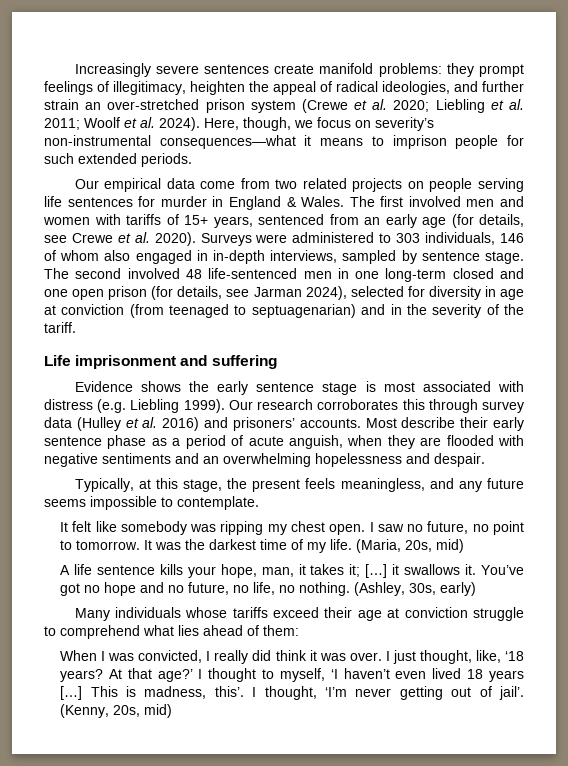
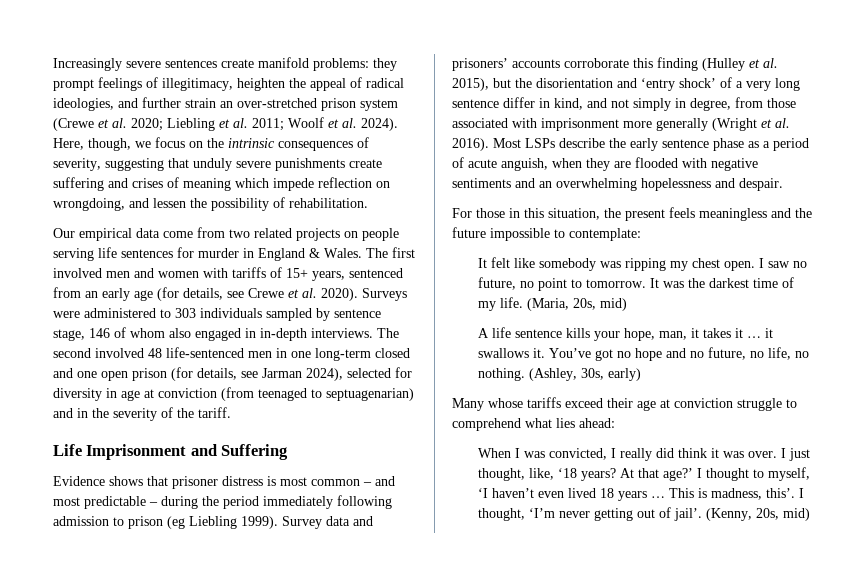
- Here, though, we focus on severity’s non-instrumental consequences—what it means to imprison people for such extended periods.
+ Here, though, we focus on the intrinsic consequences of severity, suggesting that unduly severe punishments create suffering and crises of meaning which impede reflection on wrongdoing, and lessen the possibility of rehabilitation.
- Surveys were administered to 303 individuals, 146 of whom also engaged in in-depth interviews, sampled by sentence stage.
+ Surveys were administered to 303 individuals sampled by sentence stage, 146 of whom also engaged in in-depth interviews.
- Life imprisonment and suffering
+ Life Imprisonment and Suffering
- Evidence shows the early sentence stage is most associated with distress (e.g. Liebling 1999). Our research corroborates this through survey data (Hulley et al. 2016) and prisoners’ accounts. Most describe their early sentence phase as a period of acute anguish, when they are flooded with negative sentiments and an overwhelming hopelessness and despair.
+ Evidence shows that prisoner distress is most common – and most predictable – during the period immediately following admission to prison (eg Liebling 1999). Survey data and prisoners’ accounts corroborate this finding (Hulley et al. 2015), but the disorientation and ‘entry shock’ of a very long sentence differ in kind, and not simply in degree, from those associated with imprisonment more generally (Wright et al. 2016). Most LSPs describe the early sentence phase as a period of acute anguish, when they are flooded with negative sentiments and an overwhelming hopelessness and despair.
- Typically, at this stage, the present feels meaningless, and any future seems impossible to contemplate.
+ For those in this situation, the present feels meaningless and the future impossible to contemplate:
- A life sentence kills your hope, man, it takes it; […] it swallows it.
+ A life sentence kills your hope, man, it takes it … it swallows it.
- Many individuals whose tariffs exceed their age at conviction struggle to comprehend what lies ahead of them:
+ Many whose tariffs exceed their age at conviction struggle to comprehend what lies ahead:
- I thought to myself, ‘I haven’t even lived 18 years […]
+ I thought to myself, ‘I haven’t even lived 18 years …

